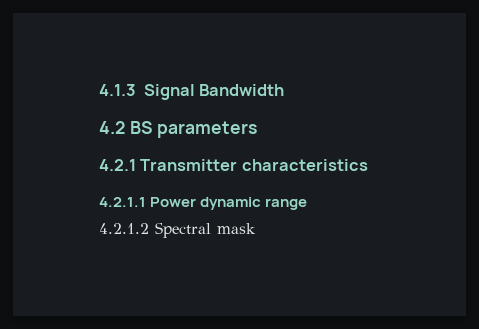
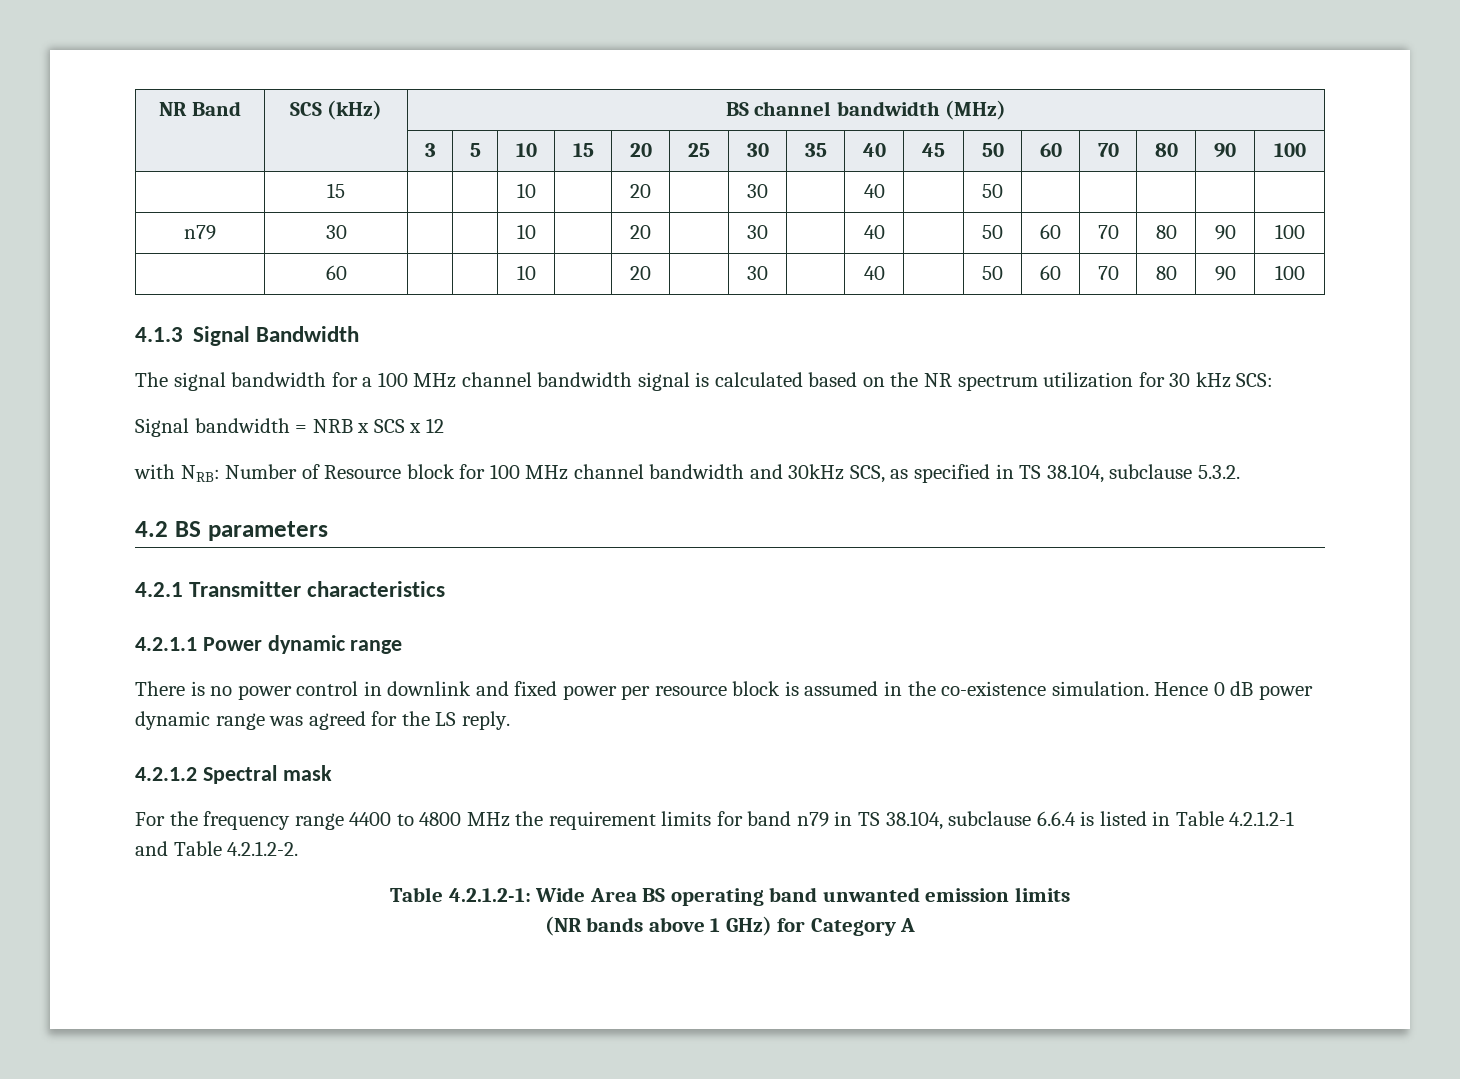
+ NR Band | SCS (kHz) | BS channel bandwidth (MHz)
+ | | 3 | 5 | 10 | 15 | 20 | 25 | 30 | 35 | 40 | 45 | 50 | 60 | 70 | 80 | 90 | 100
+ | 15 | | | 10 | | 20 | | 30 | | 40 | | 50 | | | | |
+ n79 | 30 | | | 10 | | 20 | | 30 | | 40 | | 50 | 60 | 70 | 80 | 90 | 100
+ | 60 | | | 10 | | 20 | | 30 | | 40 | | 50 | 60 | 70 | 80 | 90 | 100
  4.1.3 Signal Bandwidth
+ The signal bandwidth for a 100 MHz channel bandwidth signal is calculated based on the NR spectrum utilization for 30 kHz SCS:
+ Signal bandwidth = NRB x SCS x 12
+ with NRB: Number of Resource block for 100 MHz channel bandwidth and 30kHz SCS, as specified in TS 38.104, subclause 5.3.2.
+ There is no power control in downlink and fixed power per resource block is assumed in the co-existence simulation. Hence 0 dB power dynamic range was agreed for the LS reply.
  4.2.1.2 Spectral mask
+ For the frequency range 4400 to 4800 MHz the requirement limits for band n79 in TS 38.104, subclause 6.6.4 is listed in Table 4.2.1.2-1 and Table 4.2.1.2-2.
+ Table 4.2.1.2-1: Wide Area BS operating band unwanted emission limits
+ (NR bands above 1 GHz) for Category A

